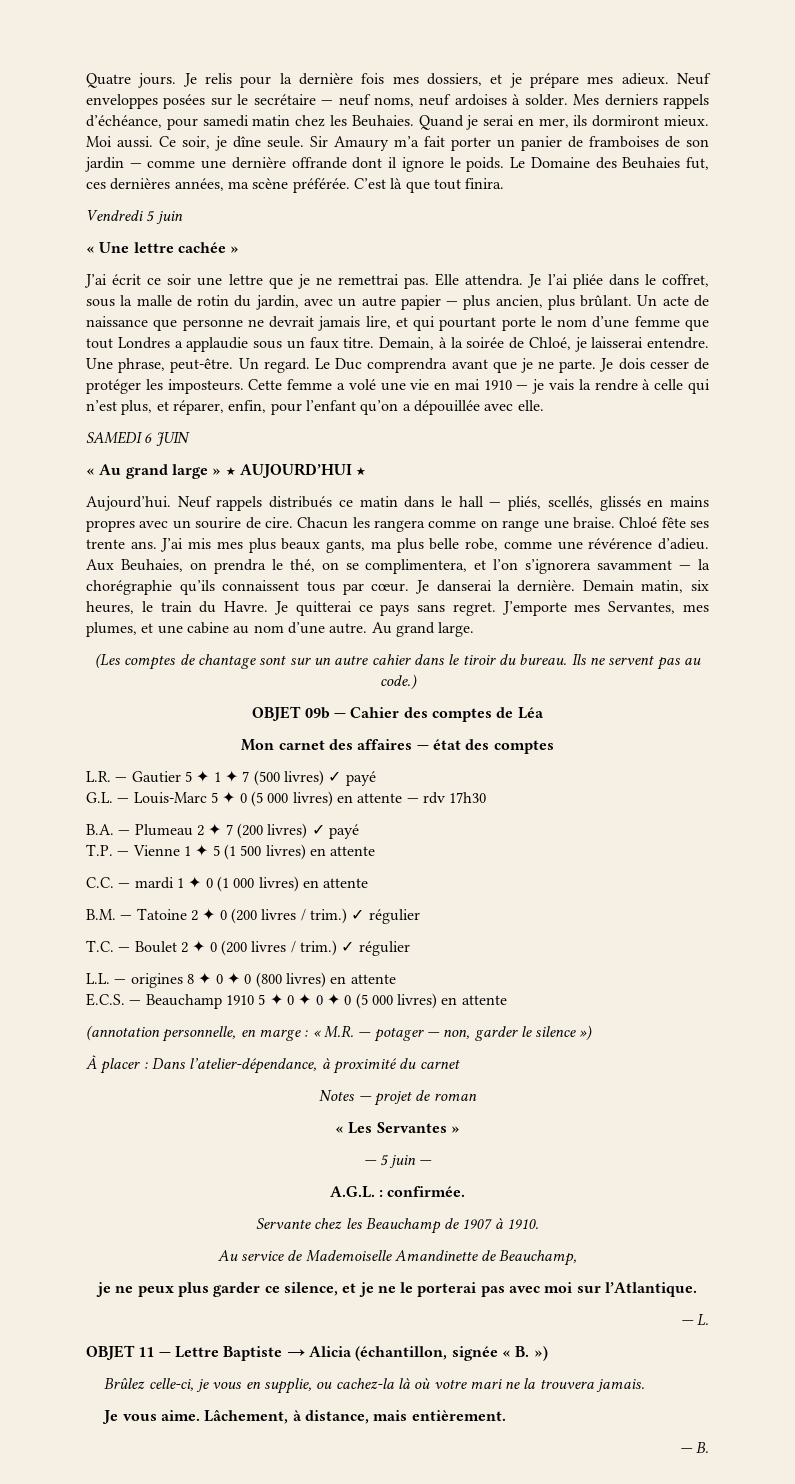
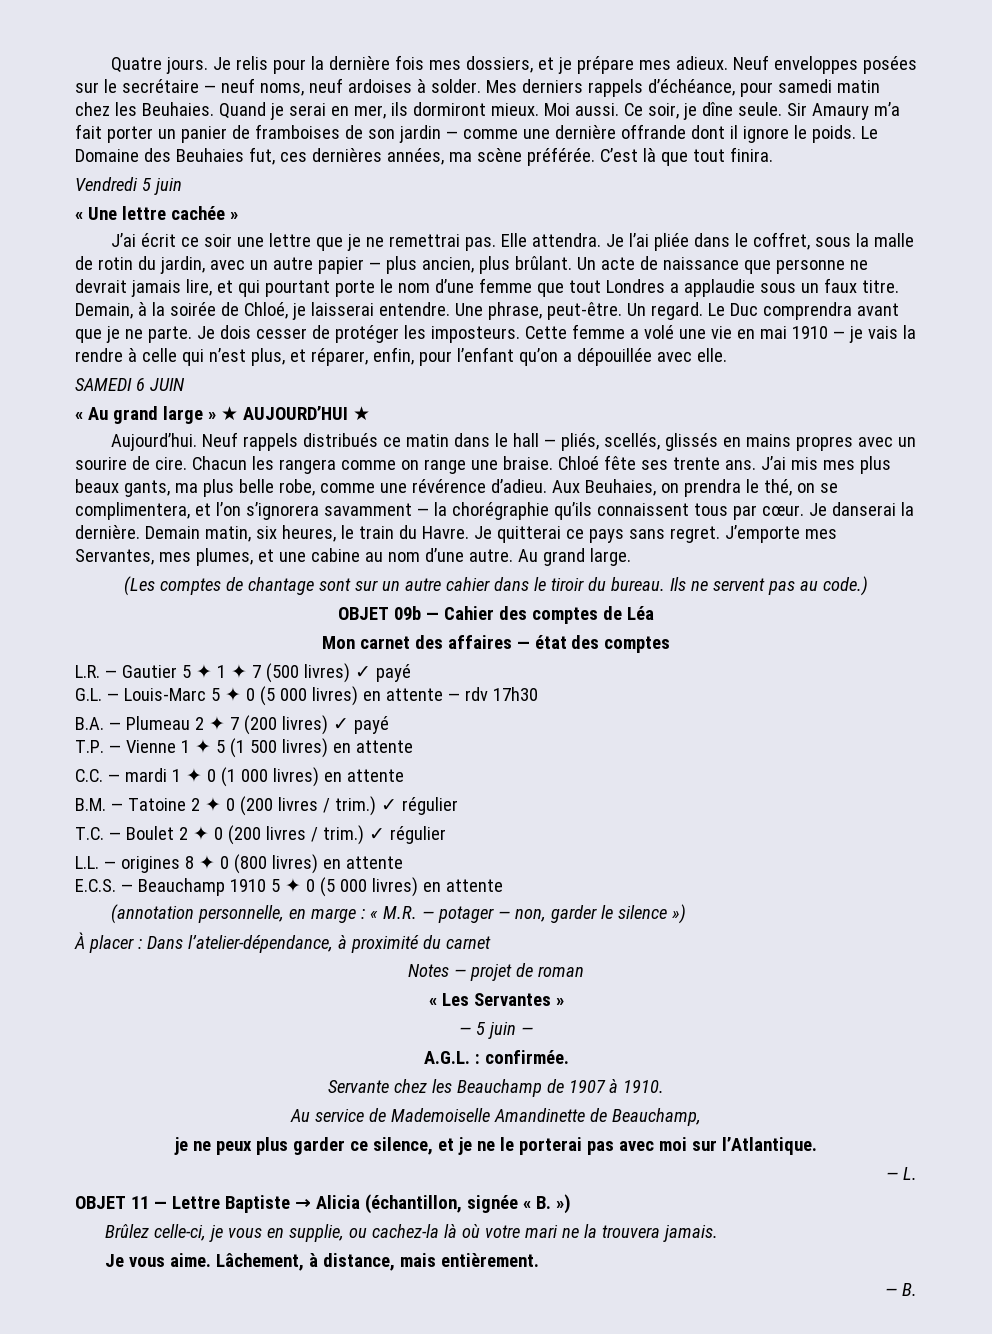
- L.L. — origines 8 ✦ 0 ✦ 0 (800 livres) en attente
+ L.L. — origines 8 ✦ 0 (800 livres) en attente
- E.C.S. — Beauchamp 1910 5 ✦ 0 ✦ 0 ✦ 0 (5 000 livres) en attente
+ E.C.S. — Beauchamp 1910 5 ✦ 0 (5 000 livres) en attente

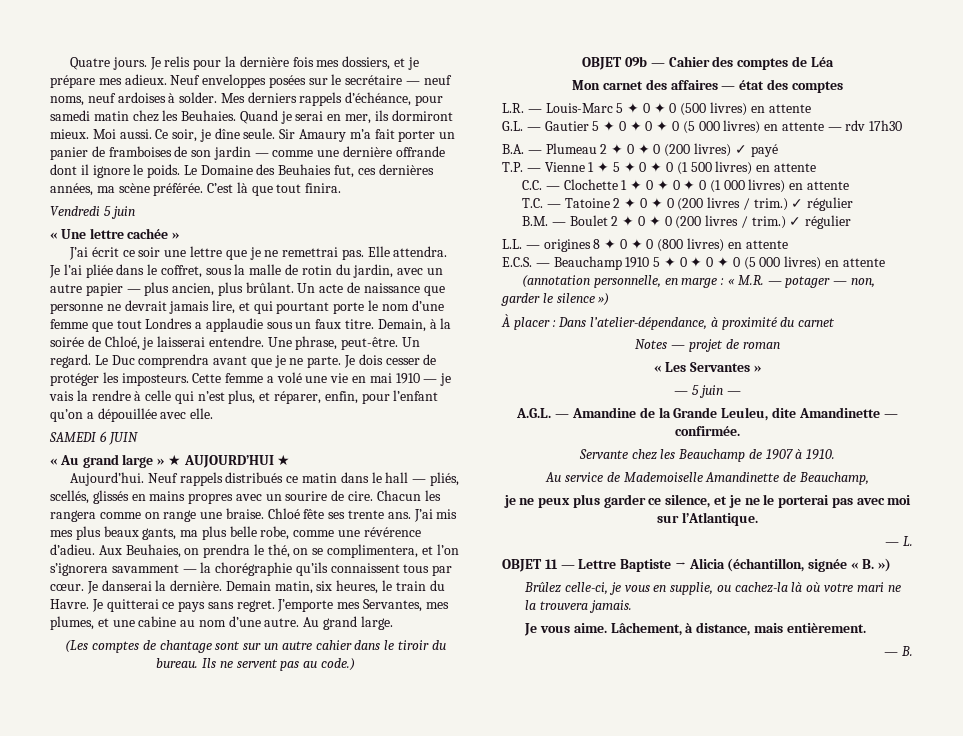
- L.R. — Gautier 5 ✦ 1 ✦ 7 (500 livres) ✓ payé
- G.L. — Louis-Marc 5 ✦ 0 (5 000 livres) en attente — rdv 17h30
+ L.R. — Louis-Marc 5 ✦ 0 ✦ 0 (500 livres) en attente
+ G.L. — Gautier 5 ✦ 0 ✦ 0 ✦ 0 (5 000 livres) en attente — rdv 17h30
- B.A. — Plumeau 2 ✦ 7 (200 livres) ✓ payé
+ B.A. — Plumeau 2 ✦ 0 ✦ 0 (200 livres) ✓ payé
- T.P. — Vienne 1 ✦ 5 (1 500 livres) en attente
+ T.P. — Vienne 1 ✦ 5 ✦ 0 ✦ 0 (1 500 livres) en attente
- C.C. — mardi 1 ✦ 0 (1 000 livres) en attente
+ C.C. — Clochette 1 ✦ 0 ✦ 0 ✦ 0 (1 000 livres) en attente
- B.M. — Tatoine 2 ✦ 0 (200 livres / trim.) ✓ régulier
- T.C. — Boulet 2 ✦ 0 (200 livres / trim.)
+ T.C. — Tatoine 2 ✦ 0 ✦ 0 (200 livres / trim.) ✓ régulier
+ B.M. — Boulet 2 ✦ 0 ✦ 0 (200 livres / trim.)
- L.L. — origines 8 ✦ 0 (800 livres) en attente
+ L.L. — origines 8 ✦ 0 ✦ 0 (800 livres) en attente
- E.C.S. — Beauchamp 1910 5 ✦ 0 (5 000 livres) en attente
+ E.C.S. — Beauchamp 1910 5 ✦ 0 ✦ 0 ✦ 0 (5 000 livres) en attente
- A.G.L. : confirmée.
+ A.G.L. — Amandine de la Grande Leuleu, dite Amandinette — confirmée.

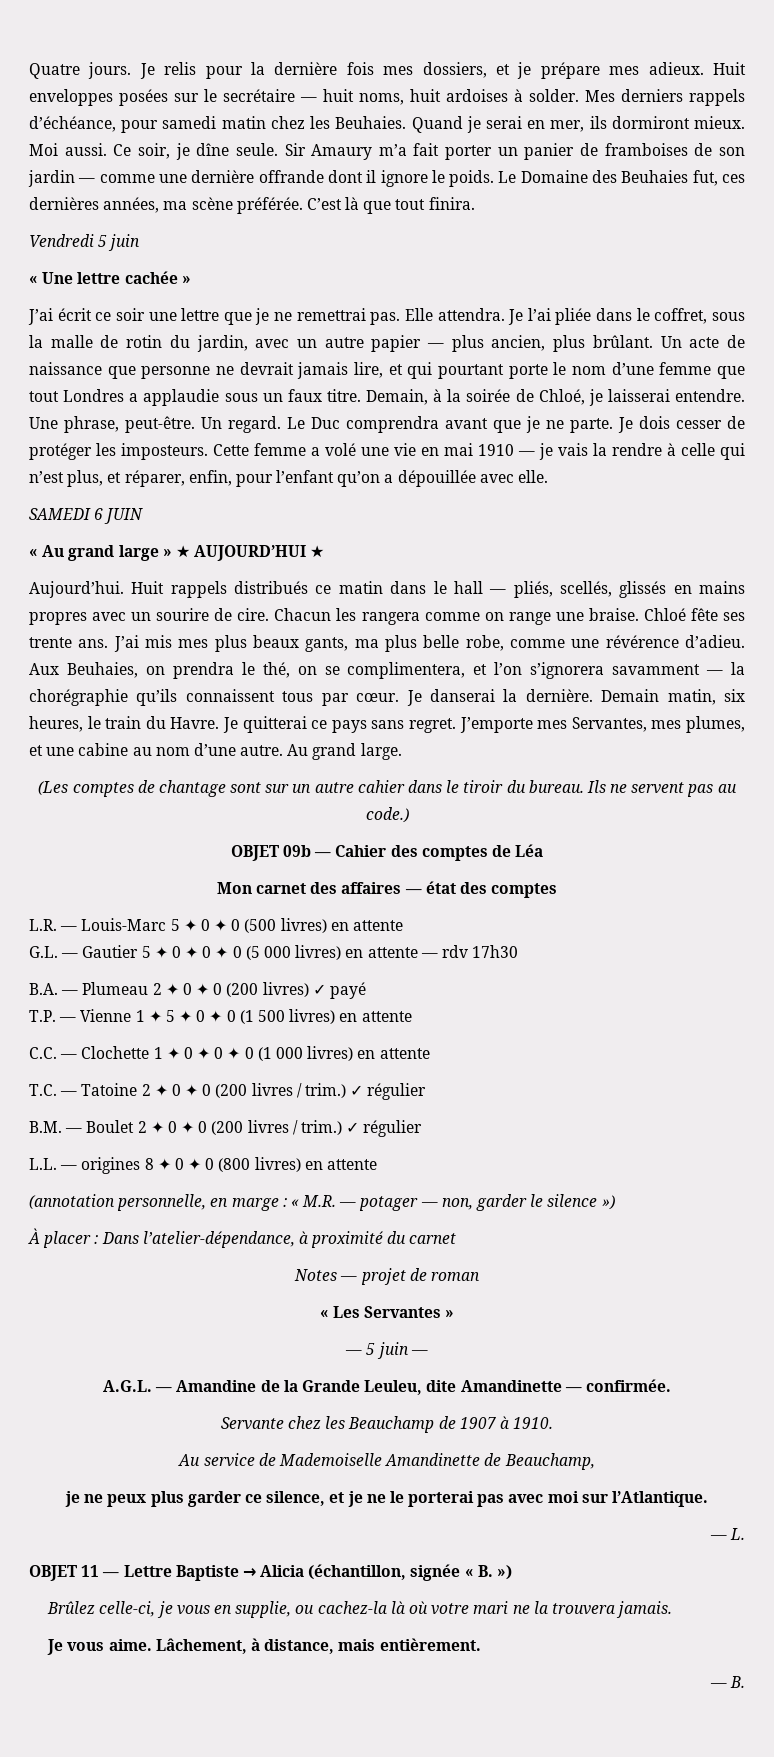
- Neuf enveloppes posées sur le secrétaire — neuf noms, neuf ardoises à solder.
+ Huit enveloppes posées sur le secrétaire — huit noms, huit ardoises à solder.
- Neuf rappels distribués ce matin dans le hall — pliés, scellés, glissés en mains propres avec un sourire de cire.
+ Huit rappels distribués ce matin dans le hall — pliés, scellés, glissés en mains propres avec un sourire de cire.
- E.C.S. — Beauchamp 1910 5 ✦ 0 ✦ 0 ✦ 0 (5 000 livres) en attente

